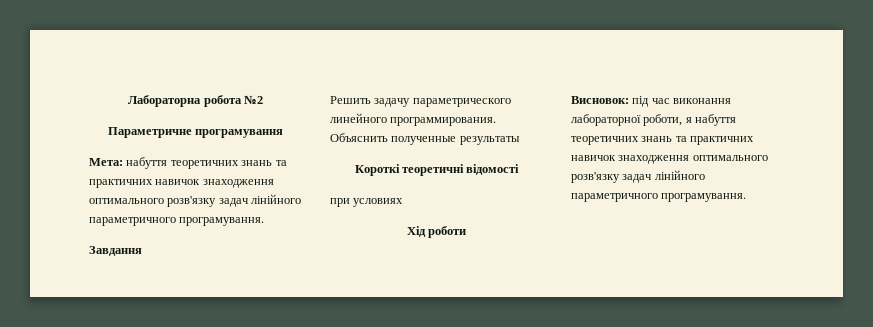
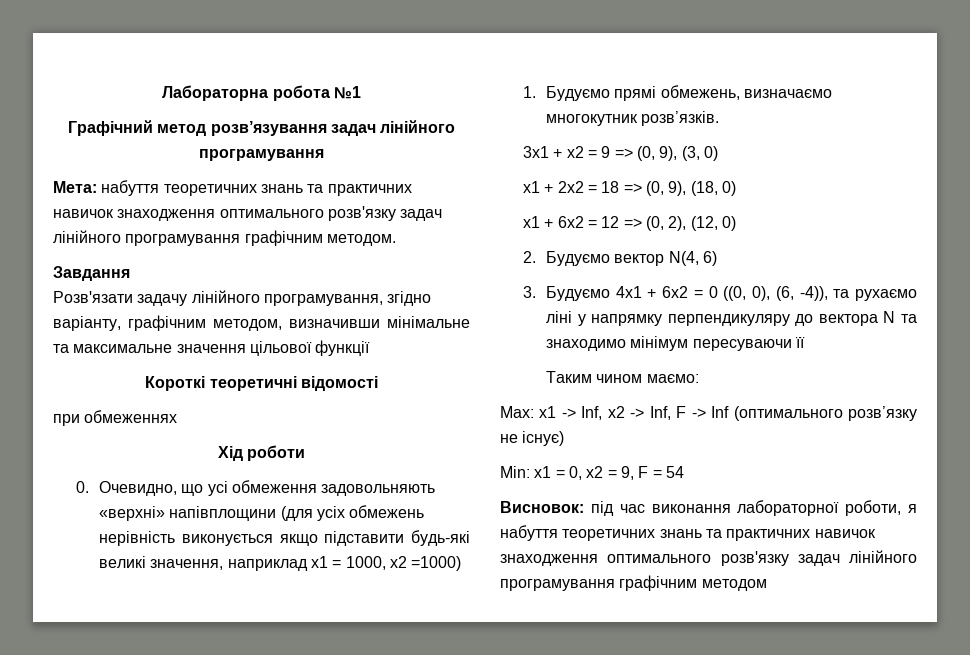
- Лабораторна робота №2
- Параметричне програмування
+ Лабораторна робота №1
+ Графічний метод розв’язування задач лінійного програмування
- Мета: набуття теоретичних знань та практичних навичок знаходження оптимального розв'язку задач лінійного параметричного програмування.
+ Мета: набуття теоретичних знань та практичних навичок знаходження оптимального розв'язку задач лінійного програмування графічним методом.
  Завдання
- Решить задачу параметрического линейного программирования. Объяснить полученные результаты
+ Розв'язати задачу лінійного програмування, згідно варіанту, графічним методом, визначивши мінімальне та максимальне значення цільової функції
- при условиях
+ при обмеженнях
+ 0. Очевидно, що усі обмеження задовольняють «верхні» напівплощини (для усіх обмежень нерівність виконується якщо підставити будь-які великі значення, наприклад x1 = 1000, x2 =1000)
+ 1. Будуємо прямі обмежень, визначаємо многокутник розв’язків.
+ 3x1 + x2 = 9 => (0, 9), (3, 0)
+ x1 + 2x2 = 18 => (0, 9), (18, 0)
+ x1 + 6x2 = 12 => (0, 2), (12, 0)
+ 2. Будуємо вектор N(4, 6)
+ 3. Будуємо 4x1 + 6x2 = 0 ((0, 0), (6, -4)), та рухаємо ліні у напрямку перпендикуляру до вектора N та знаходимо мінімум пересуваючи її
+ Таким чином маємо:
+ Max: x1 -> Inf, x2 -> Inf, F -> Inf (оптимального розв’язку не існує)
+ Min: x1 = 0, x2 = 9, F = 54
- Висновок: під час виконання лабораторної роботи, я набуття теоретичних знань та практичних навичок знаходження оптимального розв'язку задач лінійного параметричного програмування.
+ Висновок: під час виконання лабораторної роботи, я набуття теоретичних знань та практичних навичок знаходження оптимального розв'язку задач лінійного програмування графічним методом

